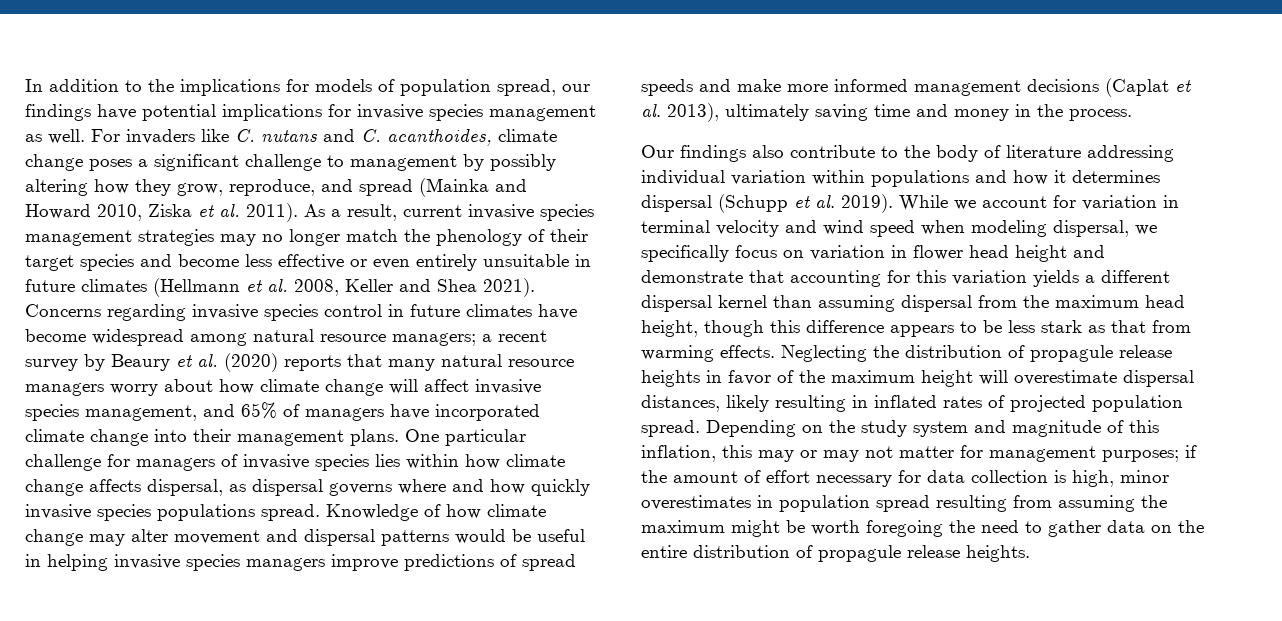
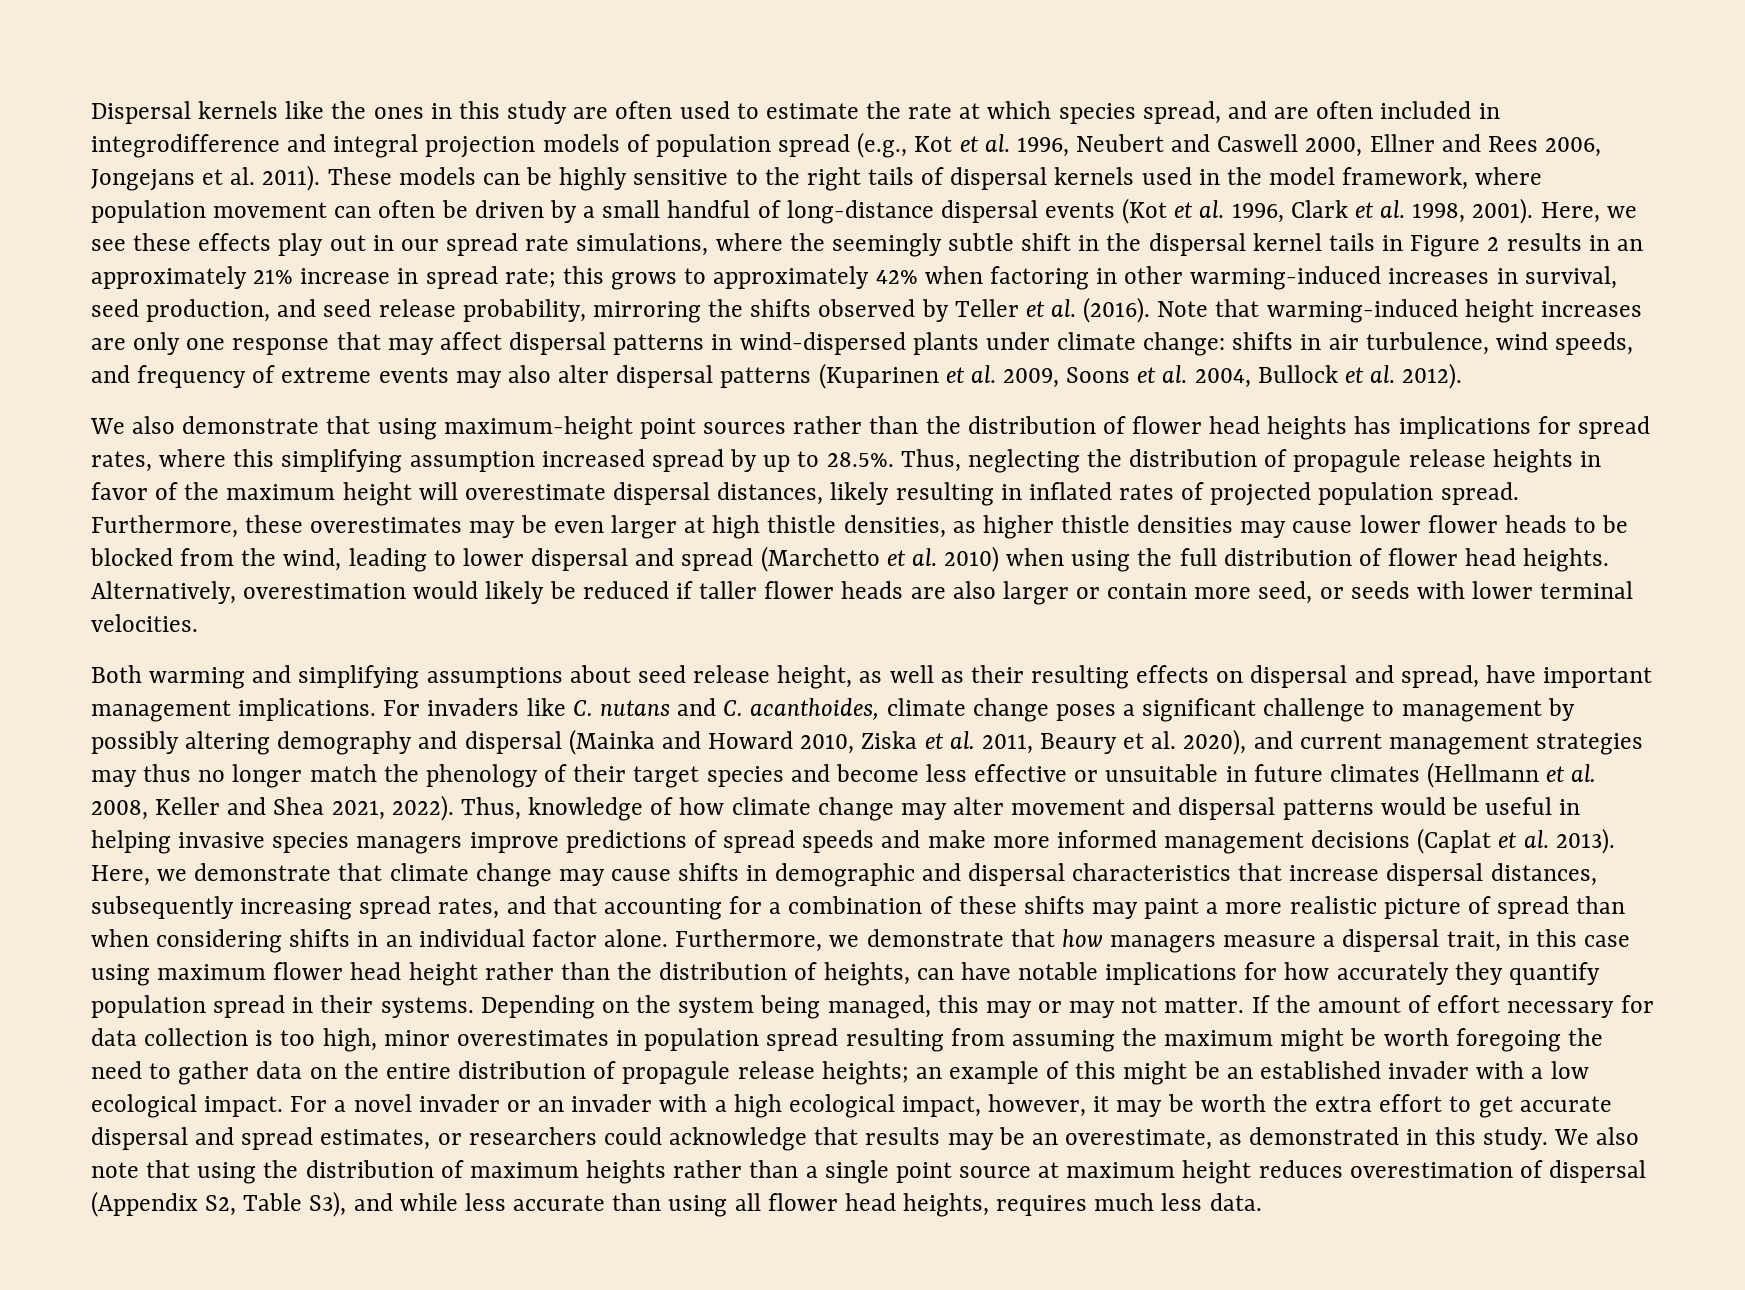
- In addition to the implications for models of population spread, our findings have potential implications for invasive species management as well.
+ Dispersal kernels like the ones in this study are often used to estimate the rate at which species spread, and are often included in integrodifference and integral projection models of population spread (e.g., Kot et al. 1996, Neubert and Caswell 2000, Ellner and Rees 2006, Jongejans et al. 2011). These models can be highly sensitive to the right tails of dispersal kernels used in the model framework, where population movement can often be driven by a small handful of long-distance dispersal events (Kot et al. 1996, Clark et al. 1998, 2001). Here, we see these effects play out in our spread rate simulations, where the seemingly subtle shift in the dispersal kernel tails in Figure 2 results in an approximately 21% increase in spread rate; this grows to approximately 42% when factoring in other warming-induced increases in survival, seed production, and seed release probability, mirroring the shifts observed by Teller et al. (2016). Note that warming-induced height increases are only one response that may affect dispersal patterns in wind-dispersed plants under climate change: shifts in air turbulence, wind speeds, and frequency of extreme events may also alter dispersal patterns (Kuparinen et al. 2009, Soons et al. 2004, Bullock et al. 2012).
+ We also demonstrate that using maximum-height point sources rather than the distribution of flower head heights has implications for spread rates, where this simplifying assumption increased spread by up to 28.5%. Thus, neglecting the distribution of propagule release heights in favor of the maximum height will overestimate dispersal distances, likely resulting in inflated rates of projected population spread. Furthermore, these overestimates may be even larger at high thistle densities, as higher thistle densities may cause lower flower heads to be blocked from the wind, leading to lower dispersal and spread (Marchetto et al. 2010) when using the full distribution of flower head heights. Alternatively, overestimation would likely be reduced if taller flower heads are also larger or contain more seed, or seeds with lower terminal velocities.
+ Both warming and simplifying assumptions about seed release height, as well as their resulting effects on dispersal and spread, have important management implications.
- For invaders like C. nutans and C. acanthoides, climate change poses a significant challenge to management by possibly altering how they grow, reproduce, and spread (Mainka and Howard 2010, Ziska et al. 2011). As a result, current invasive species management strategies may no longer match the phenology of their target species and become less effective or even entirely unsuitable in future climates (Hellmann et al. 2008, Keller and Shea 2021). Concerns regarding invasive species control in future climates have become widespread among natural resource managers; a recent survey by Beaury et al. (2020) reports that many natural resource managers worry about how climate change will affect invasive species management, and 65% of managers have incorporated climate change into their management plans. One particular challenge for managers of invasive species lies within how climate change affects dispersal, as dispersal governs where and how quickly invasive species populations spread. Knowledge of how climate change may alter movement and dispersal patterns would be useful in helping invasive species managers improve predictions of spread speeds and make more informed management decisions (Caplat et al. 2013), ultimately saving time and money in the process.
- Our findings also contribute to the body of literature addressing individual variation within populations and how it determines dispersal (Schupp et al. 2019). While we account for variation in terminal velocity and wind speed when modeling dispersal, we specifically focus on variation in flower head height and demonstrate that accounting for this variation yields a different dispersal kernel than assuming dispersal from the maximum head height, though this difference appears to be less stark as that from warming effects. Neglecting the distribution of propagule release heights in favor of the maximum height will overestimate dispersal distances, likely resulting in inflated rates of projected population spread. Depending on the study system and magnitude of this inflation, this may or may not matter for management purposes; if the amount of effort necessary for data collection is high, minor overestimates in population spread resulting from assuming the maximum might be worth foregoing the need to gather data on the entire distribution of propagule release heights.
+ For invaders like C. nutans and C. acanthoides, climate change poses a significant challenge to management by possibly altering demography and dispersal (Mainka and Howard 2010, Ziska et al. 2011, Beaury et al. 2020), and current management strategies may thus no longer match the phenology of their target species and become less effective or unsuitable in future climates (Hellmann et al. 2008, Keller and Shea 2021, 2022). Thus, knowledge of how climate change may alter movement and dispersal patterns would be useful in helping invasive species managers improve predictions of spread speeds and make more informed management decisions (Caplat et al. 2013). Here, we demonstrate that climate change may cause shifts in demographic and dispersal characteristics that increase dispersal distances, subsequently increasing spread rates, and that accounting for a combination of these shifts may paint a more realistic picture of spread than when considering shifts in an individual factor alone. Furthermore, we demonstrate that how managers measure a dispersal trait, in this case using maximum flower head height rather than the distribution of heights, can have notable implications for how accurately they quantify population spread in their systems. Depending on the system being managed, this may or may not matter. If the amount of effort necessary for data collection is too high, minor overestimates in population spread resulting from assuming the maximum might be worth foregoing the need to gather data on the entire distribution of propagule release heights; an example of this might be an established invader with a low ecological impact. For a novel invader or an invader with a high ecological impact, however, it may be worth the extra effort to get accurate dispersal and spread estimates, or researchers could acknowledge that results may be an overestimate, as demonstrated in this study. We also note that using the distribution of maximum heights rather than a single point source at maximum height reduces overestimation of dispersal (Appendix S2, Table S3), and while less accurate than using all flower head heights, requires much less data.

